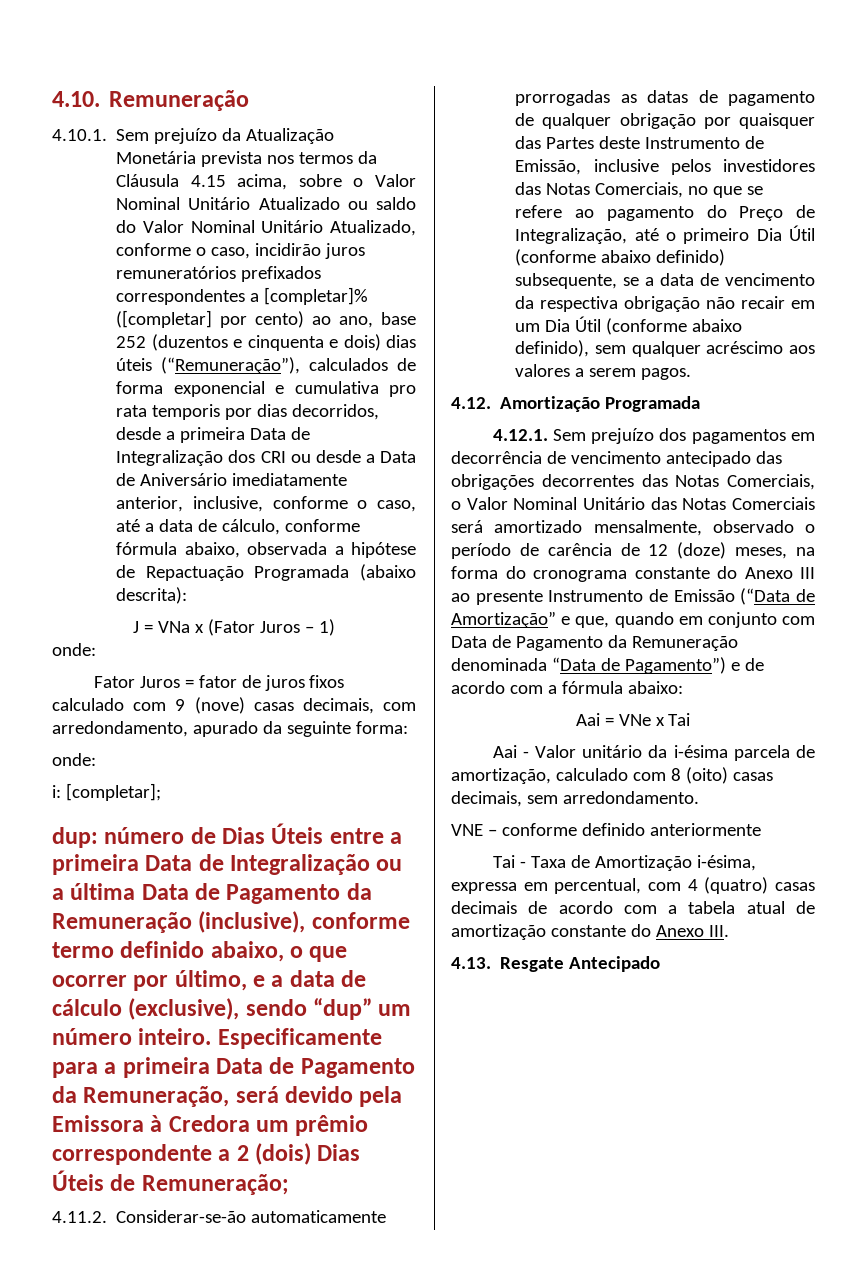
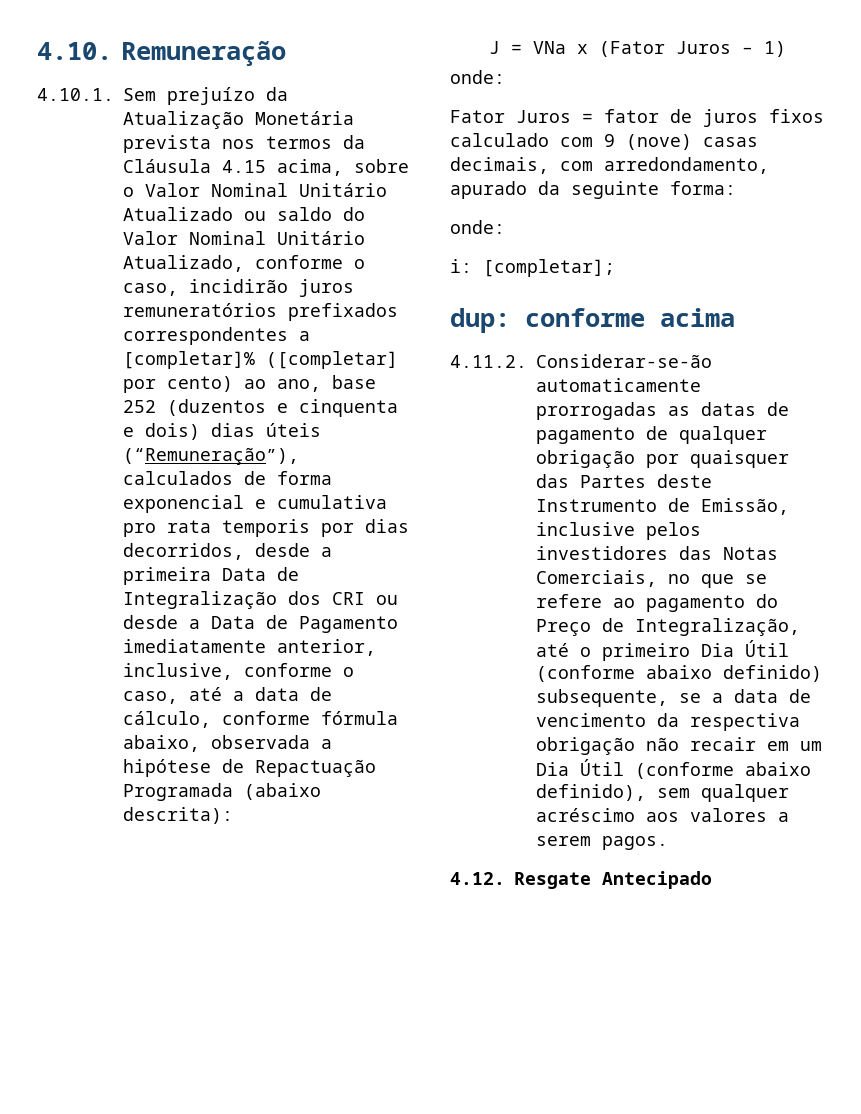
- 4.10.1. Sem prejuízo da Atualização Monetária prevista nos termos da Cláusula 4.15 acima, sobre o Valor Nominal Unitário Atualizado ou saldo do Valor Nominal Unitário Atualizado, conforme o caso, incidirão juros remuneratórios prefixados correspondentes a [completar]% ([completar] por cento) ao ano, base 252 (duzentos e cinquenta e dois) dias úteis (“Remuneração”), calculados de forma exponencial e cumulativa pro rata temporis por dias decorridos, desde a primeira Data de Integralização dos CRI ou desde a Data de Aniversário imediatamente anterior, inclusive, conforme o caso, até a data de cálculo, conforme fórmula abaixo, observada a hipótese de Repactuação Programada (abaixo descrita):
+ 4.10.1. Sem prejuízo da Atualização Monetária prevista nos termos da Cláusula 4.15 acima, sobre o Valor Nominal Unitário Atualizado ou saldo do Valor Nominal Unitário Atualizado, conforme o caso, incidirão juros remuneratórios prefixados correspondentes a [completar]% ([completar] por cento) ao ano, base 252 (duzentos e cinquenta e dois) dias úteis (“Remuneração”), calculados de forma exponencial e cumulativa pro rata temporis por dias decorridos, desde a primeira Data de Integralização dos CRI ou desde a Data de Pagamento imediatamente anterior, inclusive, conforme o caso, até a data de cálculo, conforme fórmula abaixo, observada a hipótese de Repactuação Programada (abaixo descrita):
- dup: número de Dias Úteis entre a primeira Data de Integralização ou a última Data de Pagamento da Remuneração (inclusive), conforme termo definido abaixo, o que ocorrer por último, e a data de cálculo (exclusive), sendo “dup” um número inteiro. Especificamente para a primeira Data de Pagamento da Remuneração, será devido pela Emissora à Credora um prêmio correspondente a 2 (dois) Dias Úteis de Remuneração;
+ dup: conforme acima
- 4.12. Amortização Programada
- 4.12.1. Sem prejuízo dos pagamentos em decorrência de vencimento antecipado das obrigações decorrentes das Notas Comerciais, o Valor Nominal Unitário das Notas Comerciais será amortizado mensalmente, observado o período de carência de 12 (doze) meses, na forma do cronograma constante do Anexo III ao presente Instrumento de Emissão (“Data de Amortização” e que, quando em conjunto com Data de Pagamento da Remuneração denominada “Data de Pagamento”) e de acordo com a fórmula abaixo:
- Aai = VNe x Tai
- Aai - Valor unitário da i-ésima parcela de amortização, calculado com 8 (oito) casas decimais, sem arredondamento.
- VNE – conforme definido anteriormente
- Tai - Taxa de Amortização i-ésima, expressa em percentual, com 4 (quatro) casas decimais de acordo com a tabela atual de amortização constante do Anexo III.
- 4.13. Resgate Antecipado
+ 4.12. Resgate Antecipado

